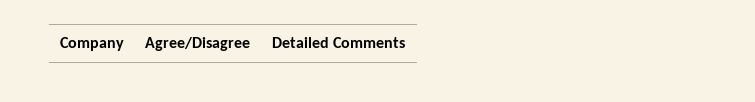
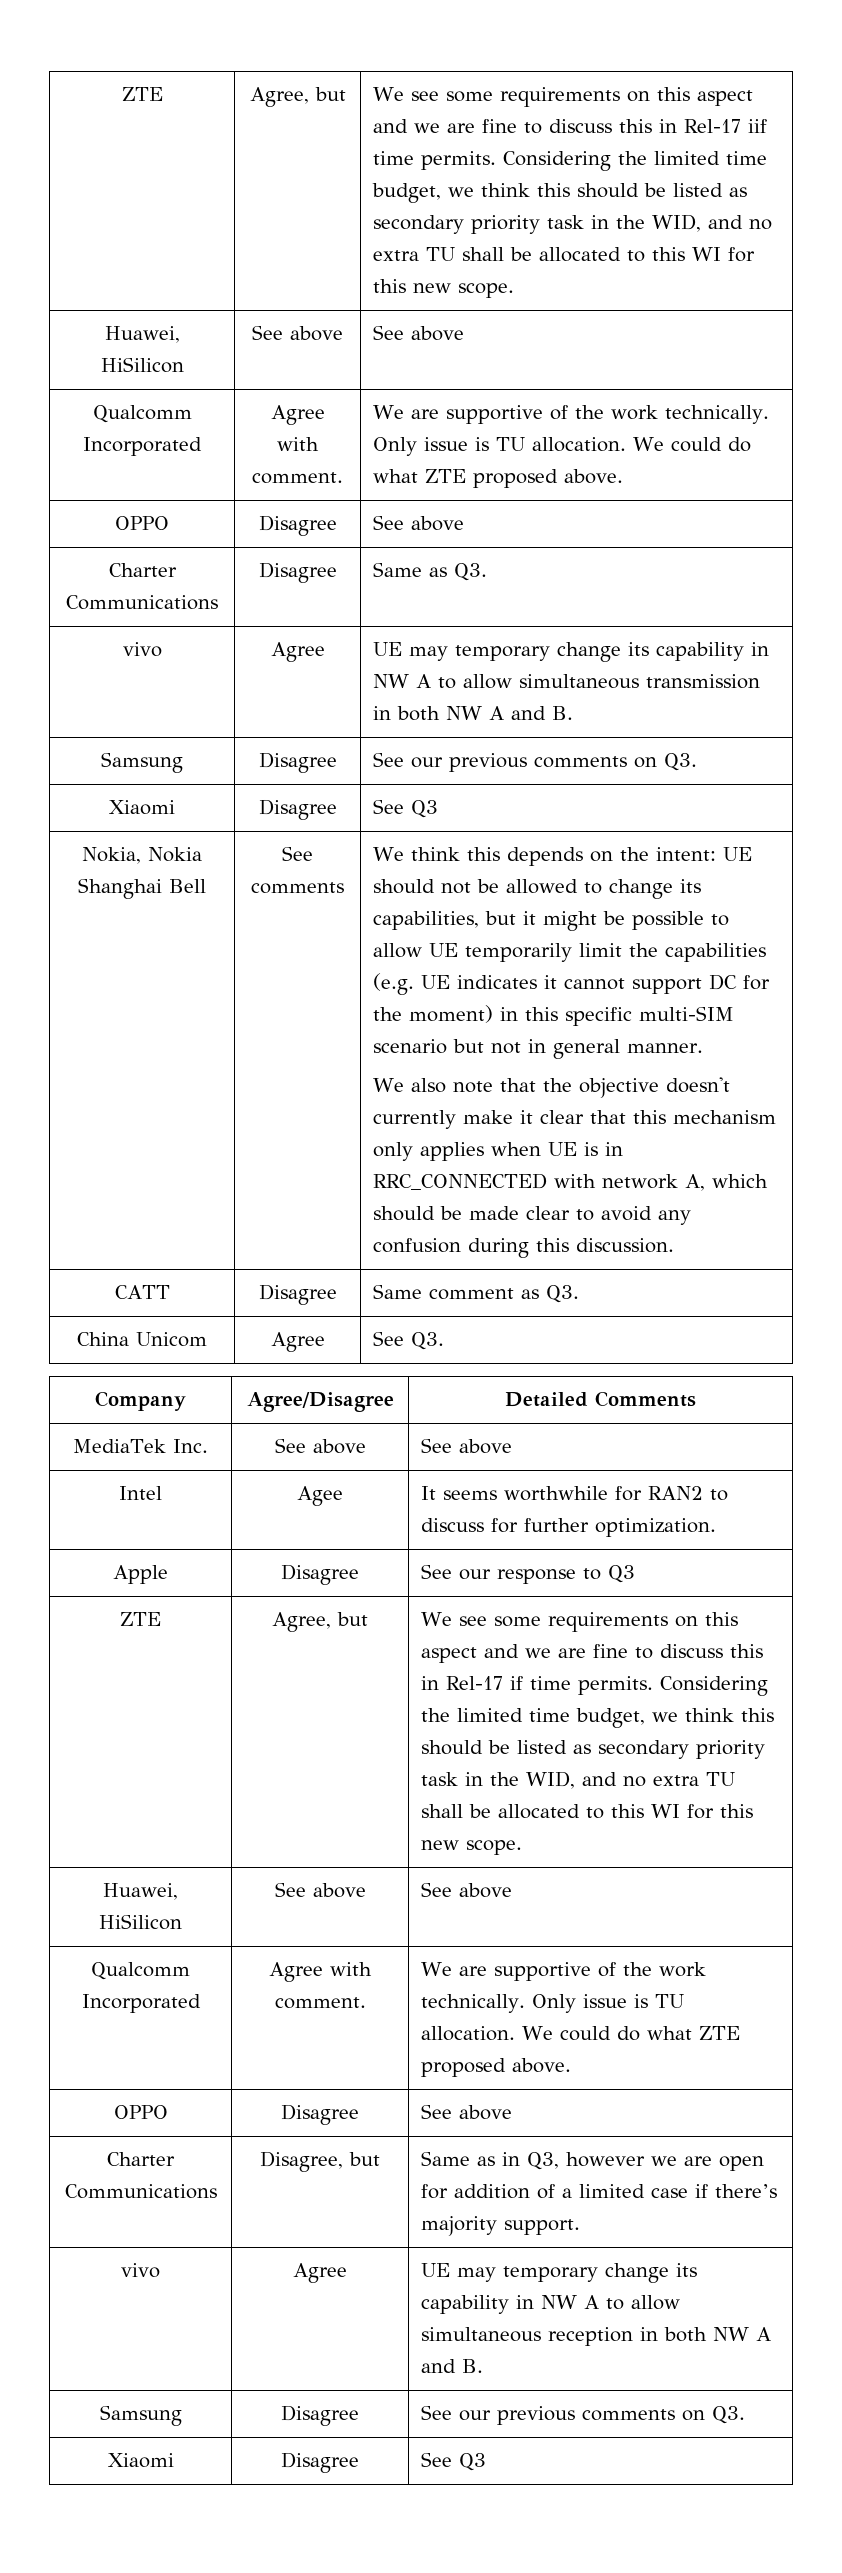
+ ZTE | Agree, but | We see some requirements on this aspect and we are fine to discuss this in Rel-17 iif time permits. Considering the limited time budget, we think this should be listed as secondary priority task in the WID, and no extra TU shall be allocated to this WI for this new scope.
+ Huawei, HiSilicon | See above | See above
+ Qualcomm Incorporated | Agree with comment. | We are supportive of the work technically. Only issue is TU allocation. We could do what ZTE proposed above.
+ OPPO | Disagree | See above
+ Charter Communications | Disagree | Same as Q3.
+ vivo | Agree | UE may temporary change its capability in NW A to allow simultaneous transmission in both NW A and B.
+ Samsung | Disagree | See our previous comments on Q3.
+ Xiaomi | Disagree | See Q3
+ Nokia, Nokia Shanghai Bell | See comments | We think this depends on the intent: UE should not be allowed to change its capabilities, but it might be possible to allow UE temporarily limit the capabilities (e.g. UE indicates it cannot support DC for the moment) in this specific multi-SIM scenario but not in general manner.
+ We also note that the objective doesn't currently make it clear that this mechanism only applies when UE is in RRC_CONNECTED with network A, which should be made clear to avoid any confusion during this discussion.
+ CATT | Disagree | Same comment as Q3.
+ China Unicom | Agree | See Q3.
  Company | Agree/Disagree | Detailed Comments
+ MediaTek Inc. | See above | See above
+ Intel | Agee | It seems worthwhile for RAN2 to discuss for further optimization.
+ Apple | Disagree | See our response to Q3
+ ZTE | Agree, but | We see some requirements on this aspect and we are fine to discuss this in Rel-17 if time permits. Considering the limited time budget, we think this should be listed as secondary priority task in the WID, and no extra TU shall be allocated to this WI for this new scope.
+ Huawei, HiSilicon | See above | See above
+ Qualcomm Incorporated | Agree with comment. | We are supportive of the work technically. Only issue is TU allocation. We could do what ZTE proposed above.
+ OPPO | Disagree | See above
+ Charter Communications | Disagree, but | Same as in Q3, however we are open for addition of a limited case if there’s majority support.
+ vivo | Agree | UE may temporary change its capability in NW A to allow simultaneous reception in both NW A and B.
+ Samsung | Disagree | See our previous comments on Q3.
+ Xiaomi | Disagree | See Q3

